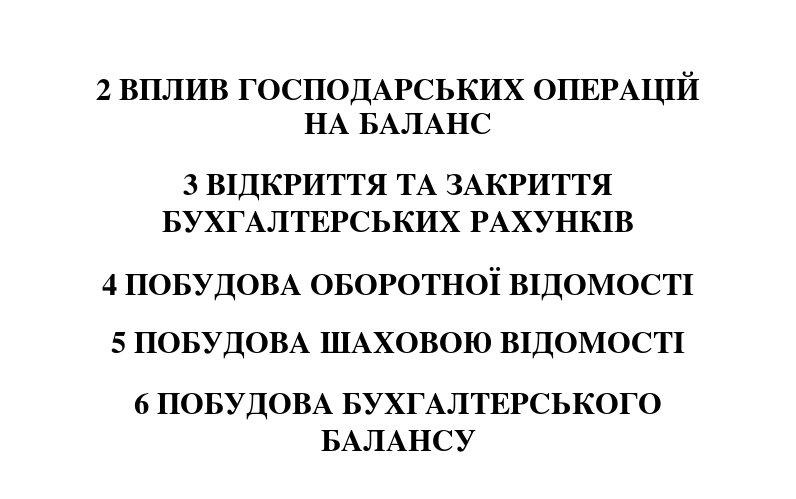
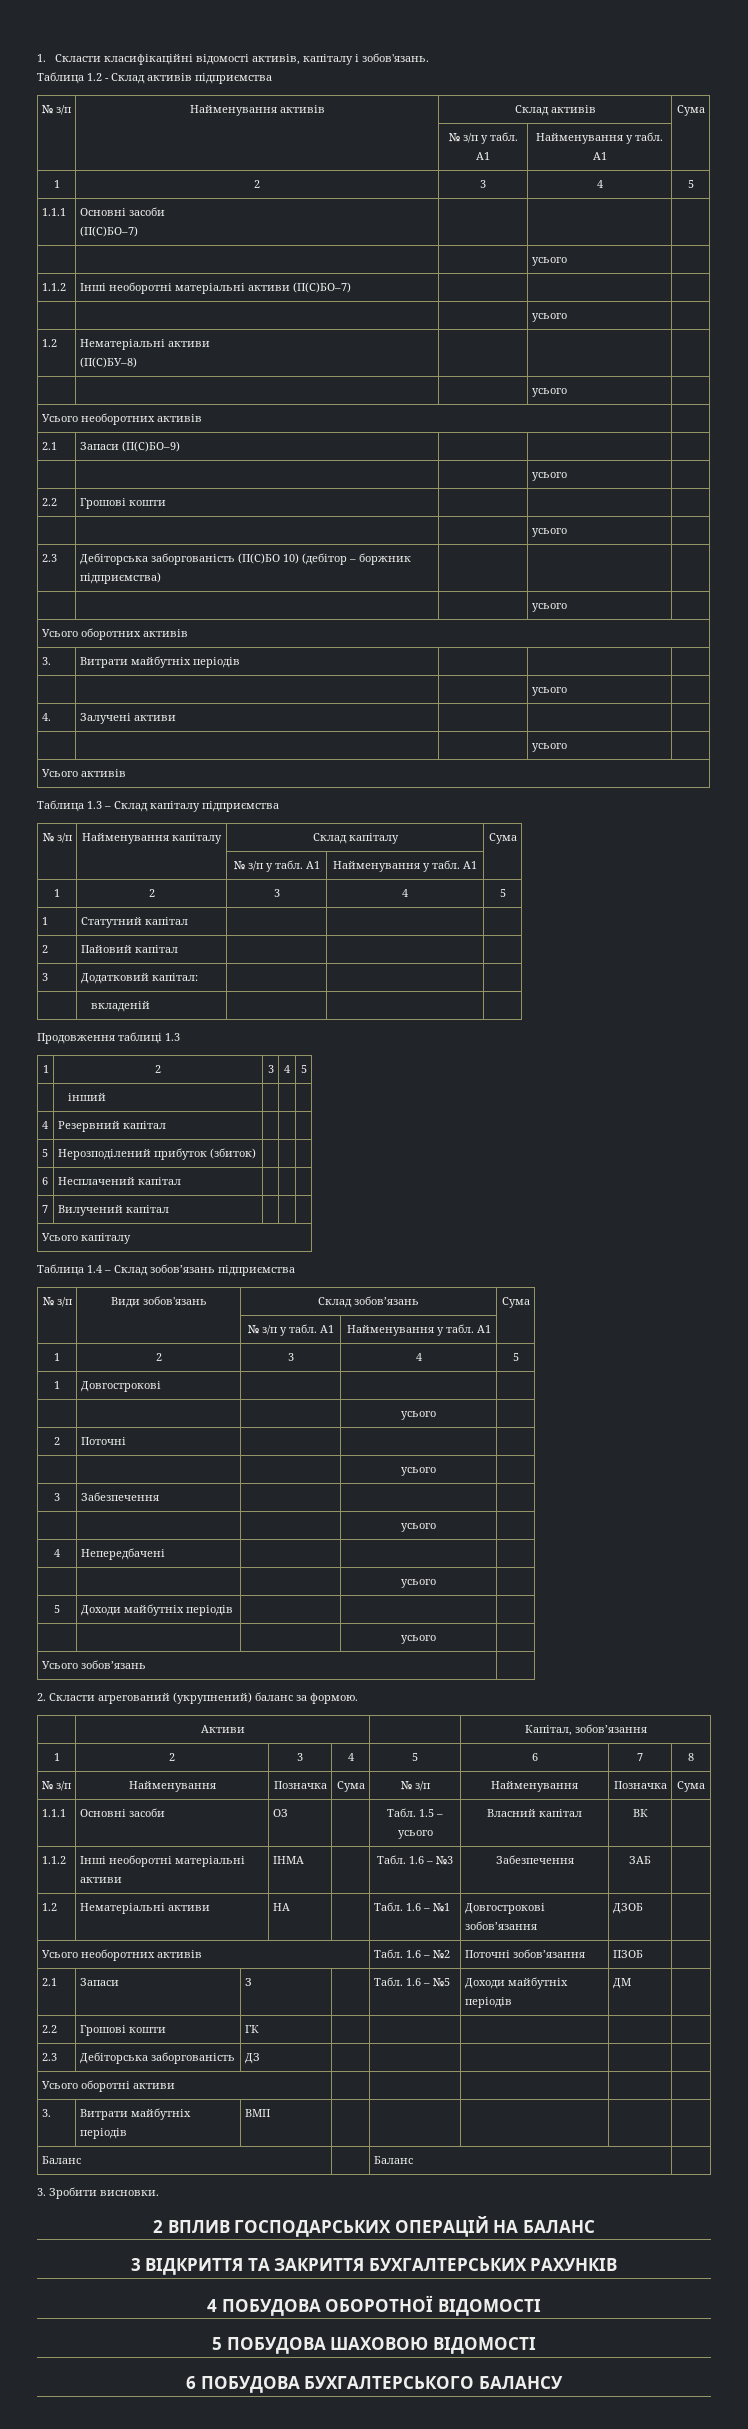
+ 1. Скласти класифікаційні відомості активів, капіталу і зобов'язань.
+ Таблица 1.2 - Склад активів підприємства
+ № з/п | Найменування активів | Склад активів | Сума
+ | | № з/п у табл. А1 | Найменування у табл. А1 |
+ 1 | 2 | 3 | 4 | 5
+ 1.1.1 | Основні засоби
+ (П(С)БО–7) | | |
+ | | | усього |
+ 1.1.2 | Інші необоротні матеріальні активи (П(С)БО–7) | | |
+ | | | усього |
+ 1.2 | Нематеріальні активи
+ (П(С)БУ–8) | | |
+ | | | усього |
+ Усього необоротних активів |
+ 2.1 | Запаси (П(С)БО–9) | | |
+ | | | усього |
+ 2.2 | Грошові кошти | | |
+ | | | усього |
+ 2.3 | Дебіторська заборгованість (П(С)БО 10) (дебітор – боржник підприємства) | | |
+ | | | усього |
+ Усього оборотних активів
+ 3. | Витрати майбутніх періодів | | |
+ | | | усього |
+ 4. | Залучені активи | | |
+ | | | усього |
+ Усього активів
+ Таблица 1.3 – Склад капіталу підприємства
+ № з/п | Найменування капіталу | Склад капіталу | Сума
+ | | № з/п у табл. А1 | Найменування у табл. А1 |
+ 1 | 2 | 3 | 4 | 5
+ 1 | Статутний капітал | | |
+ 2 | Пайовий капітал | | |
+ 3 | Додатковий капітал: | | |
+ | вкладеній | | |
+ Продовження таблиці 1.3
+ 1 | 2 | 3 | 4 | 5
+ | інший | | |
+ 4 | Резервний капітал | | |
+ 5 | Нерозподілений прибуток (збиток) | | |
+ 6 | Несплачений капітал | | |
+ 7 | Вилучений капітал | | |
+ Усього капіталу
+ Таблица 1.4 – Склад зобов’язань підприємства
+ № з/п | Види зобов'язань | Склад зобов’язань | Сума
+ | | № з/п у табл. А1 | Найменування у табл. А1 |
+ 1 | 2 | 3 | 4 | 5
+ 1 | Довгострокові | | |
+ | | | усього |
+ 2 | Поточні | | |
+ | | | усього |
+ 3 | Забезпечення | | |
+ | | | усього |
+ 4 | Непередбачені | | |
+ | | | усього |
+ 5 | Доходи майбутніх періодів | | |
+ | | | усього |
+ Усього зобов’язань |
+ 2. Скласти агрегований (укрупнений) баланс за формою.
+ | Активи | | Капітал, зобов’язання
+ 1 | 2 | 3 | 4 | 5 | 6 | 7 | 8
+ № з/п | Найменування | Позначка | Сума | № з/п | Найменування | Позначка | Сума
+ 1.1.1 | Основні засоби | ОЗ | | Табл. 1.5 – усього | Власний капітал | ВК |
+ 1.1.2 | Інші необоротні матеріальні активи | ІНМА | | Табл. 1.6 – №3 | Забезпечення | ЗАБ |
+ 1.2 | Нематеріальні активи | НА | | Табл. 1.6 – №1 | Довгострокові зобов’язання | ДЗОБ |
+ Усього необоротних активів | Табл. 1.6 – №2 | Поточні зобов’язання | ПЗОБ |
+ 2.1 | Запаси | З | | Табл. 1.6 – №5 | Доходи майбутніх періодів | ДМ |
+ 2.2 | Грошові кошти | ГК | | | | |
+ 2.3 | Дебіторська заборгованість | ДЗ | | | | |
+ Усього оборотні активи | | | | |
+ 3. | Витрати майбутніх періодів | ВМП | | | | |
+ Баланс | | Баланс |
+ 3. Зробити висновки.

